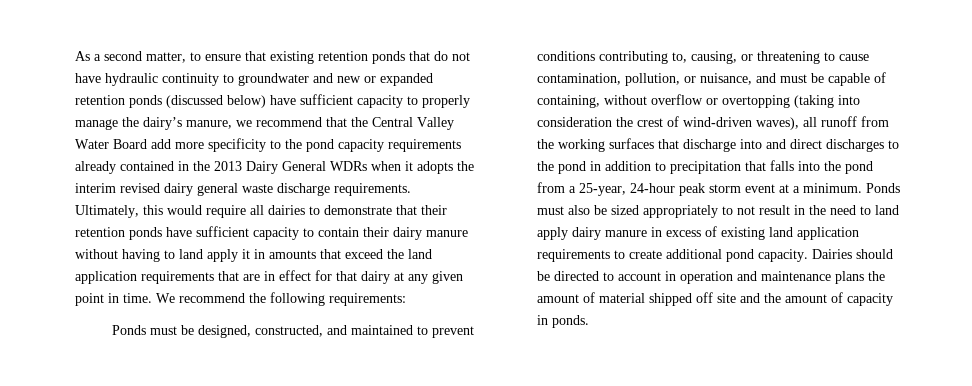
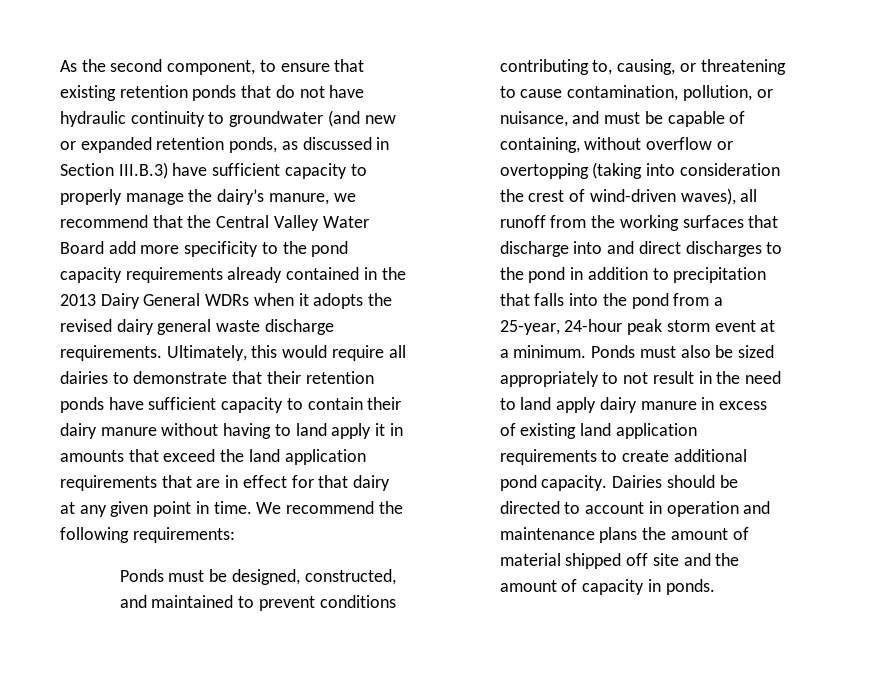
- As a second matter, to ensure that existing retention ponds that do not have hydraulic continuity to groundwater and new or expanded retention ponds (discussed below) have sufficient capacity to properly manage the dairy’s manure, we recommend that the Central Valley Water Board add more specificity to the pond capacity requirements already contained in the 2013 Dairy General WDRs when it adopts the interim revised dairy general waste discharge requirements.
+ As the second component, to ensure that existing retention ponds that do not have hydraulic continuity to groundwater (and new or expanded retention ponds, as discussed in Section III.B.3) have sufficient capacity to properly manage the dairy’s manure, we recommend that the Central Valley Water Board add more specificity to the pond capacity requirements already contained in the 2013 Dairy General WDRs when it adopts the revised dairy general waste discharge requirements.

